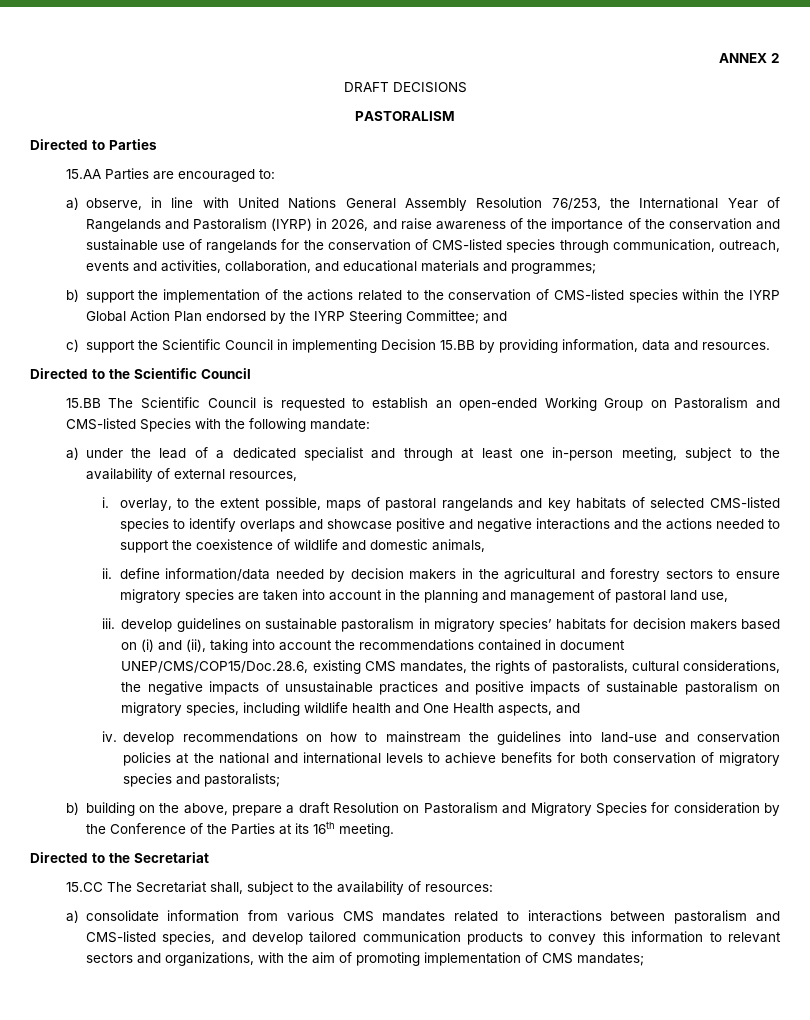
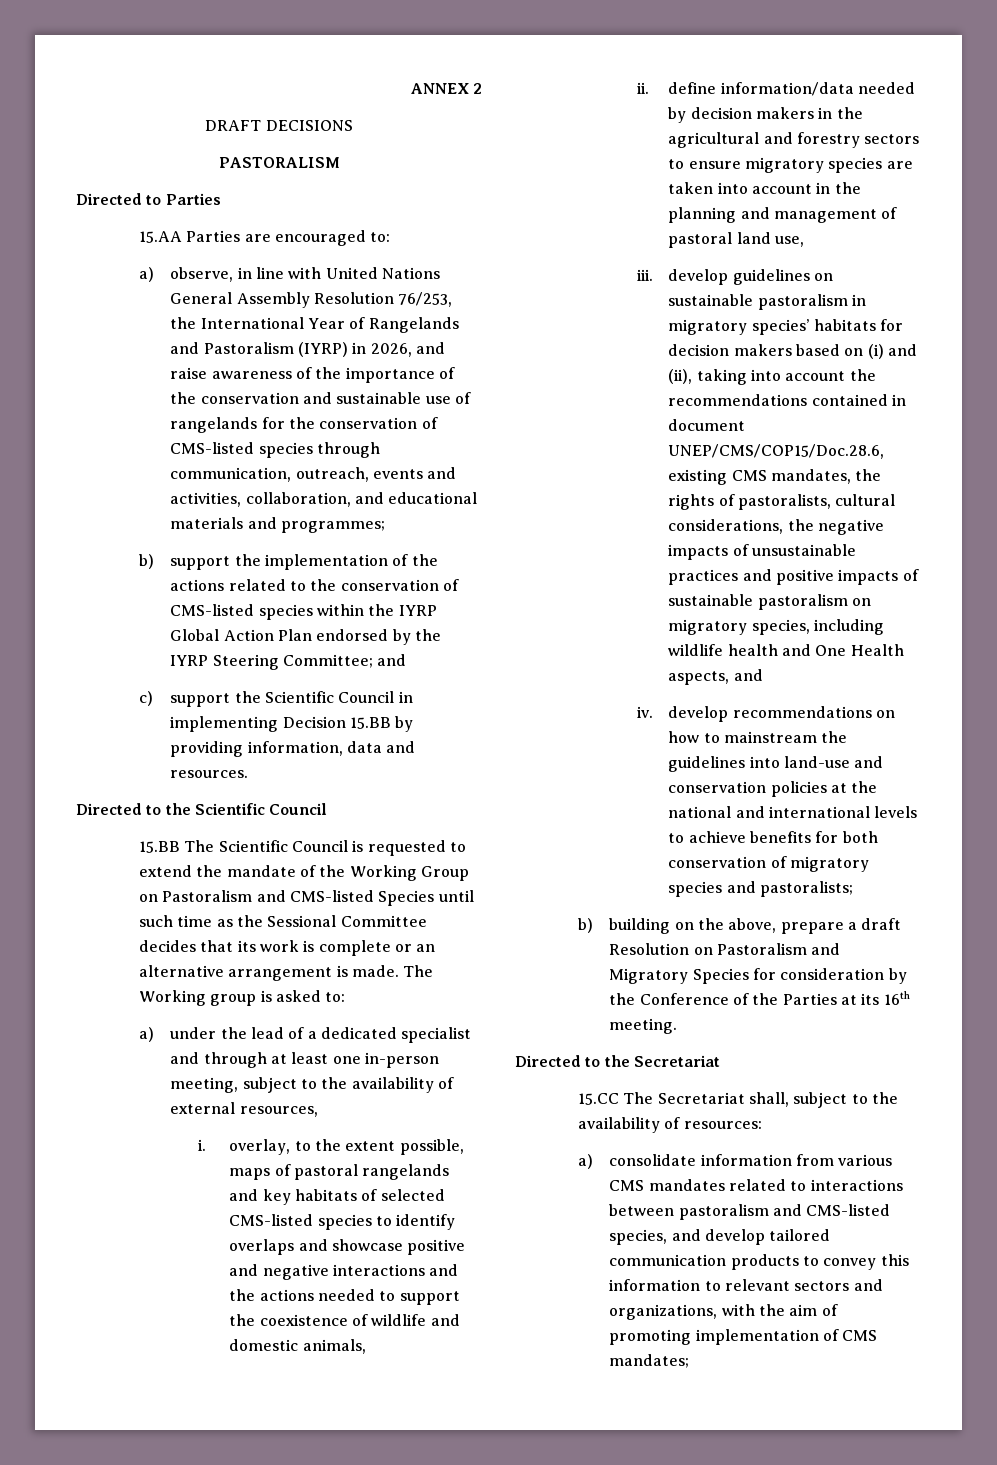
- 15.BB The Scientific Council is requested to establish an open-ended Working Group on Pastoralism and CMS-listed Species with the following mandate:
+ 15.BB The Scientific Council is requested to extend the mandate of the Working Group on Pastoralism and CMS-listed Species until such time as the Sessional Committee decides that its work is complete or an alternative arrangement is made. The Working group is asked to:

